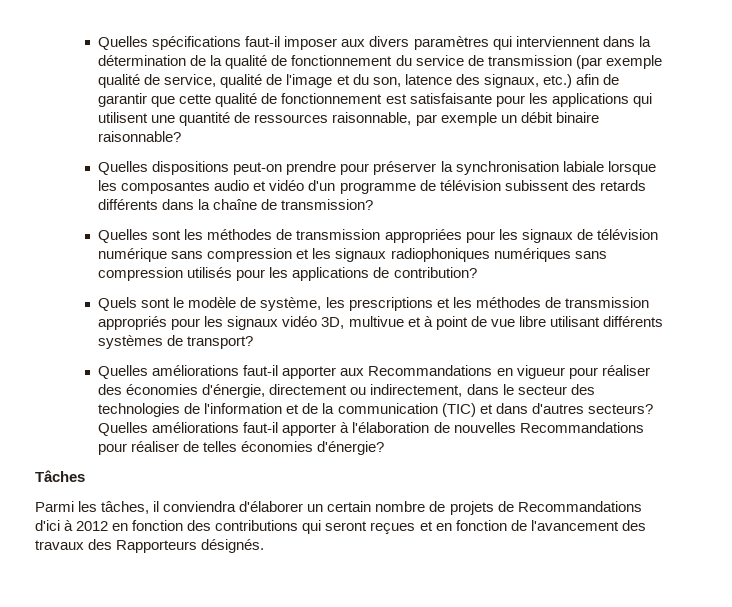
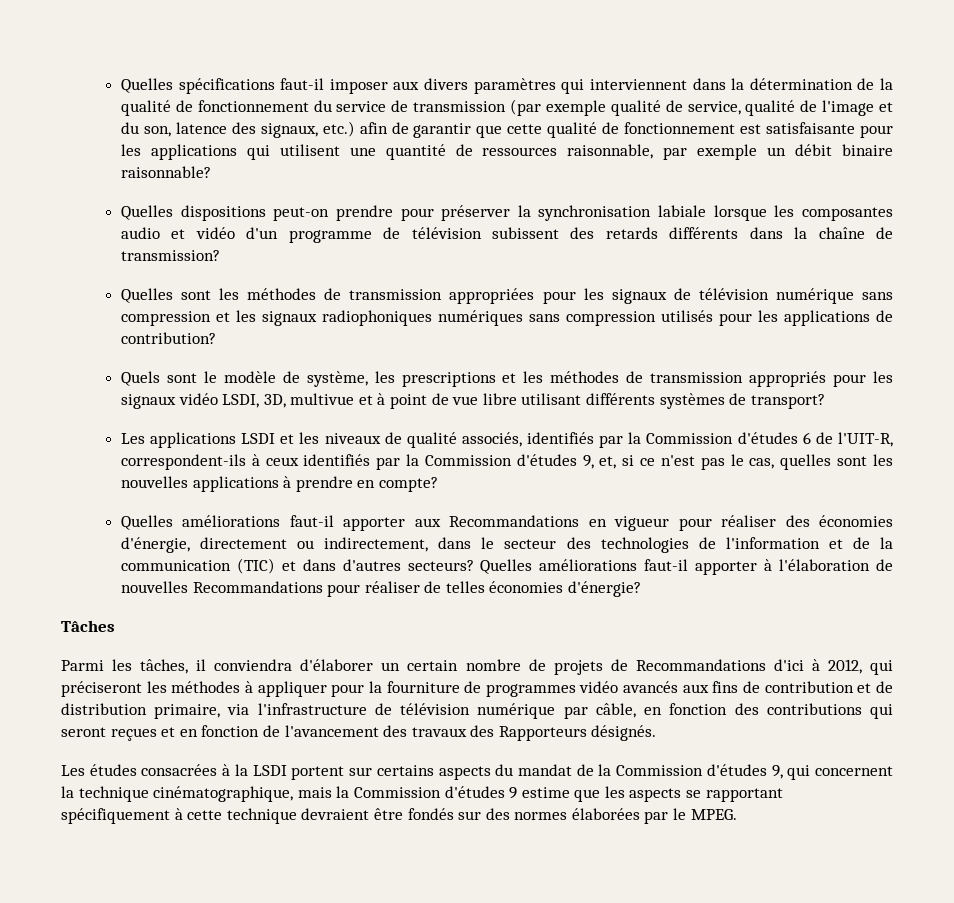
- Quels sont le modèle de système, les prescriptions et les méthodes de transmission appropriés pour les signaux vidéo 3D, multivue et à point de vue libre utilisant différents systèmes de transport?
+ Quels sont le modèle de système, les prescriptions et les méthodes de transmission appropriés pour les signaux vidéo LSDI, 3D, multivue et à point de vue libre utilisant différents systèmes de transport?
+ Les applications LSDI et les niveaux de qualité associés, identifiés par la Commission d'études 6 de l'UIT-R, correspondent-ils à ceux identifiés par la Commission d'études 9, et, si ce n'est pas le cas, quelles sont les nouvelles applications à prendre en compte?
- Parmi les tâches, il conviendra d'élaborer un certain nombre de projets de Recommandations d'ici à 2012 en fonction des contributions qui seront reçues et en fonction de l'avancement des travaux des Rapporteurs désignés.
+ Parmi les tâches, il conviendra d'élaborer un certain nombre de projets de Recommandations d'ici à 2012, qui préciseront les méthodes à appliquer pour la fourniture de programmes vidéo avancés aux fins de contribution et de distribution primaire, via l'infrastructure de télévision numérique par câble, en fonction des contributions qui seront reçues et en fonction de l'avancement des travaux des Rapporteurs désignés.
+ Les études consacrées à la LSDI portent sur certains aspects du mandat de la Commission d'études 9, qui concernent la technique cinématographique, mais la Commission d'études 9 estime que les aspects se rapportant spécifiquement à cette technique devraient être fondés sur des normes élaborées par le MPEG.

